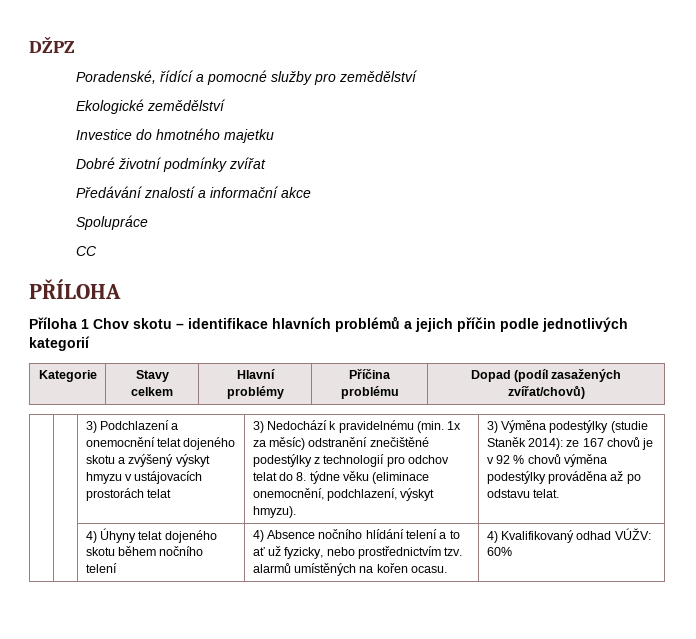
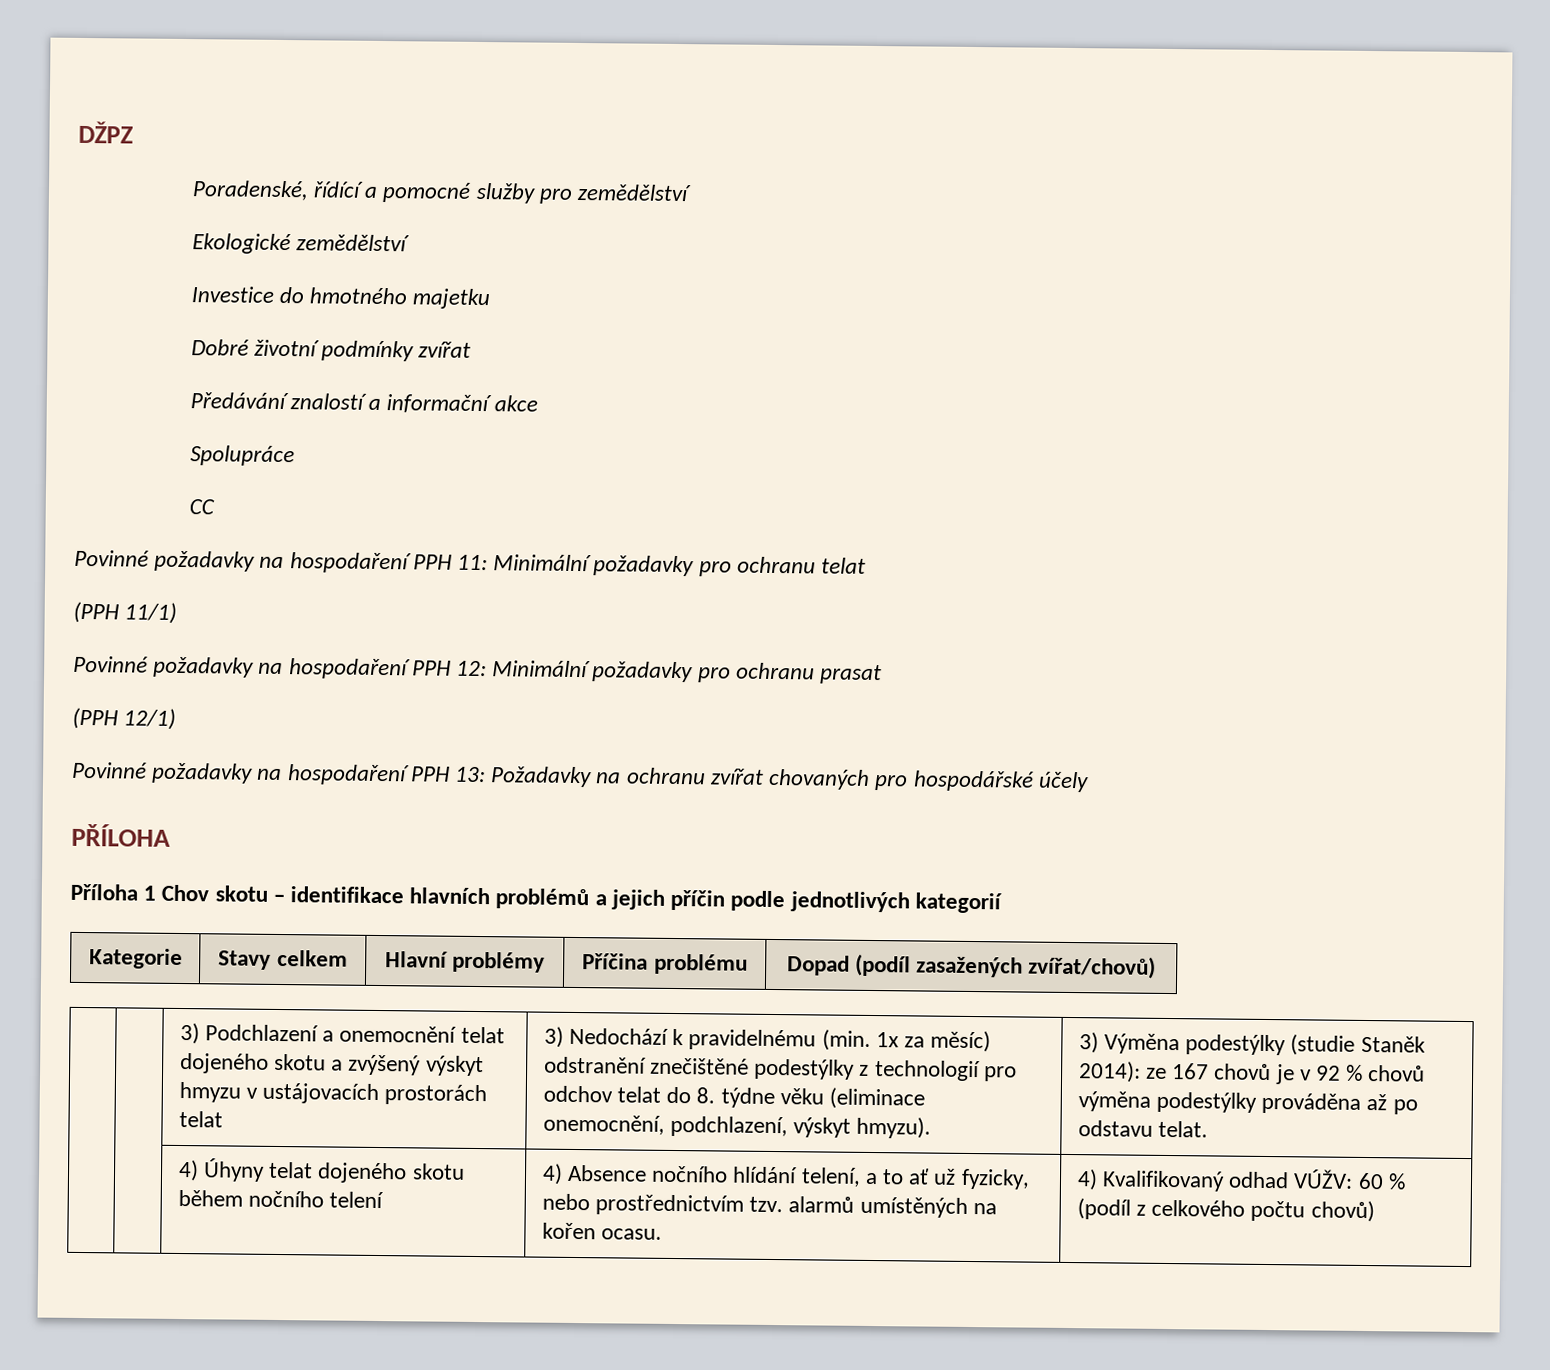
+ Povinné požadavky na hospodaření PPH 11: Minimální požadavky pro ochranu telat
+ (PPH 11/1)
+ Povinné požadavky na hospodaření PPH 12: Minimální požadavky pro ochranu prasat
+ (PPH 12/1)
+ Povinné požadavky na hospodaření PPH 13: Požadavky na ochranu zvířat chovaných pro hospodářské účely
- | | 4) Úhyny telat dojeného skotu během nočního telení | 4) Absence nočního hlídání telení a to ať už fyzicky, nebo prostřednictvím tzv. alarmů umístěných na kořen ocasu. | 4) Kvalifikovaný odhad VÚŽV: 60%
+ | | 4) Úhyny telat dojeného skotu během nočního telení | 4) Absence nočního hlídání telení, a to ať už fyzicky, nebo prostřednictvím tzv. alarmů umístěných na kořen ocasu. | 4) Kvalifikovaný odhad VÚŽV: 60 % (podíl z celkového počtu chovů)

